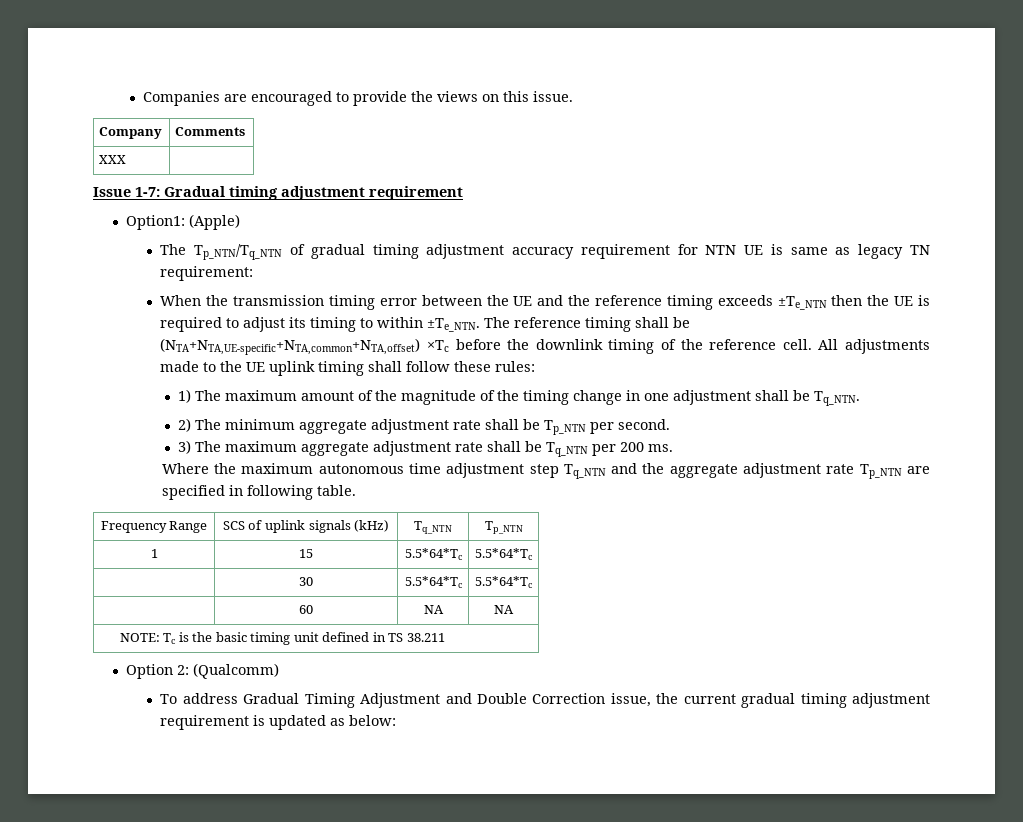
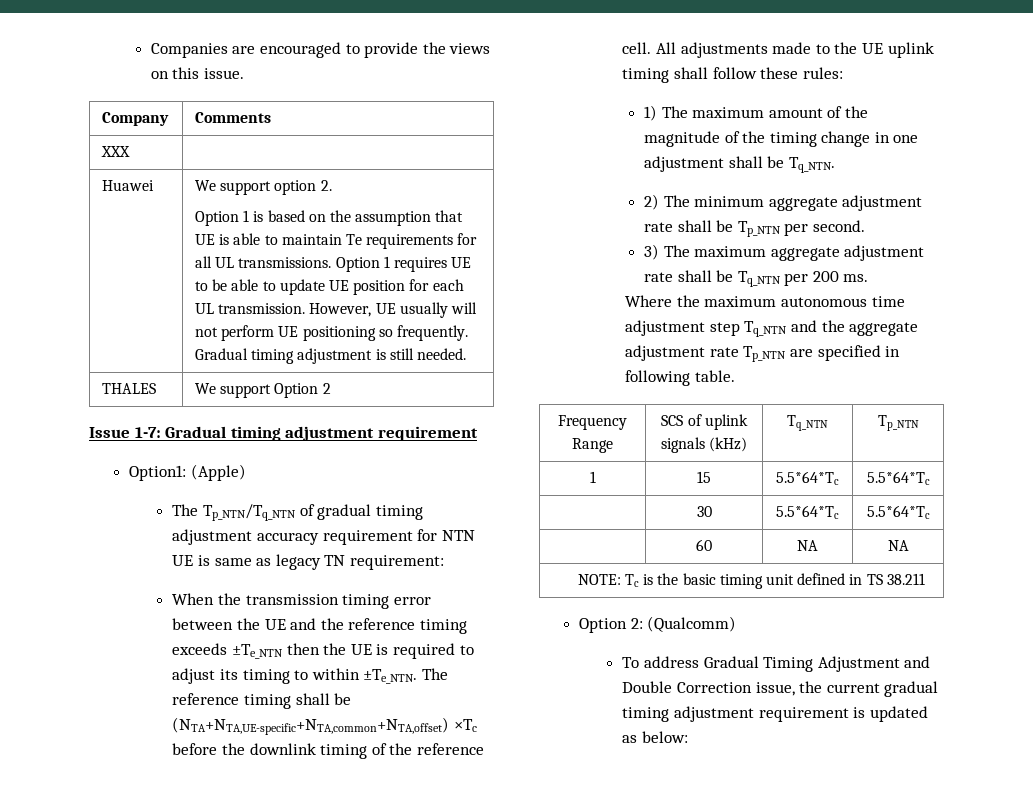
+ Huawei | We support option 2.
+ Option 1 is based on the assumption that UE is able to maintain Te requirements for all UL transmissions. Option 1 requires UE to be able to update UE position for each UL transmission. However, UE usually will not perform UE positioning so frequently. Gradual timing adjustment is still needed.
+ THALES | We support Option 2

